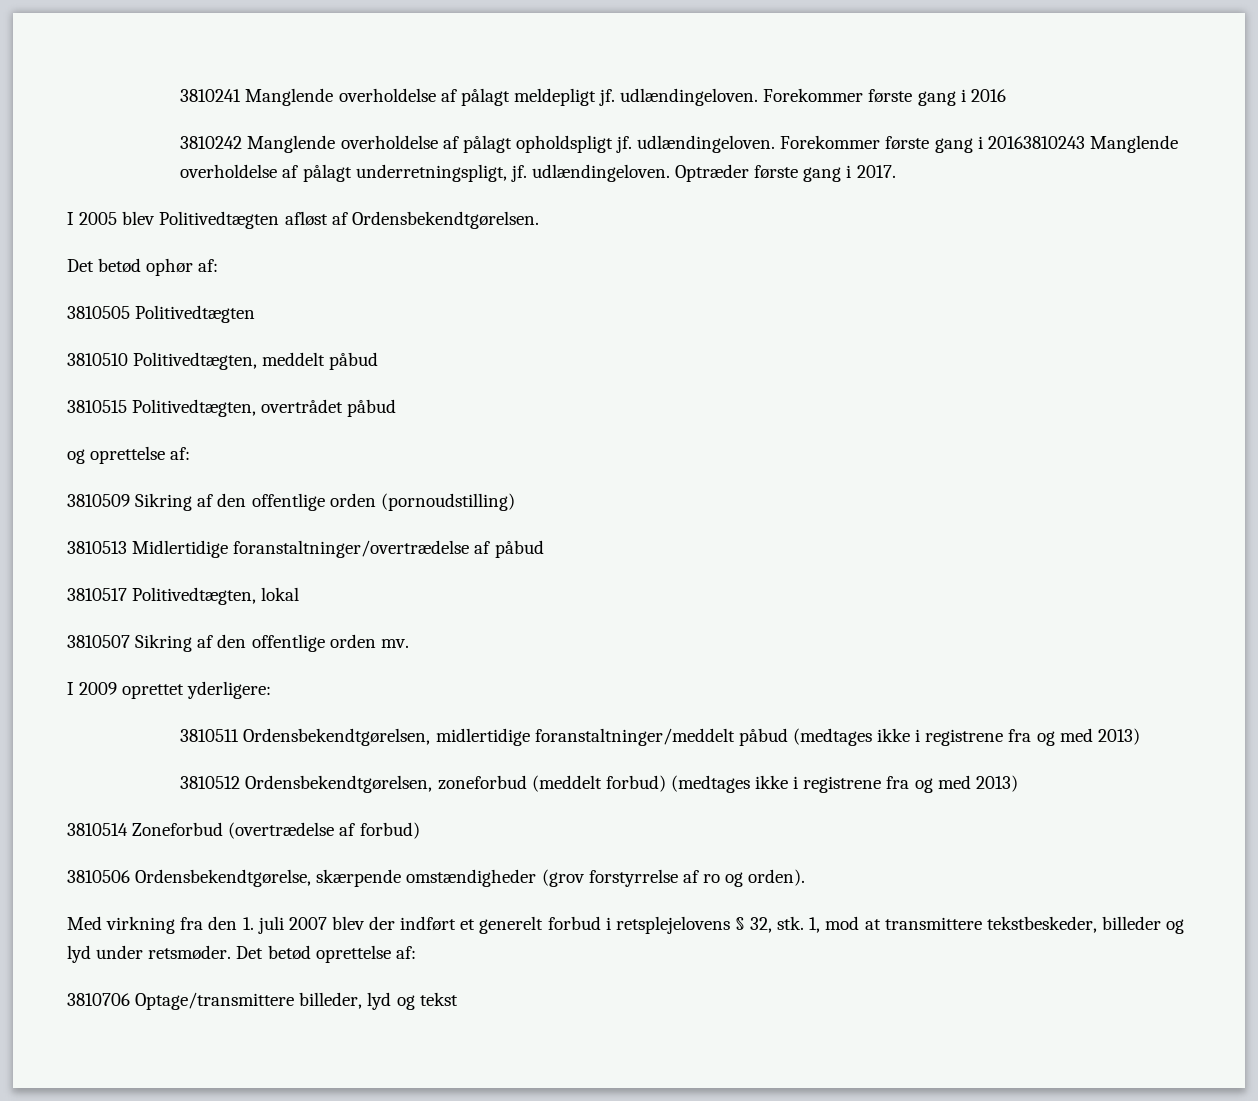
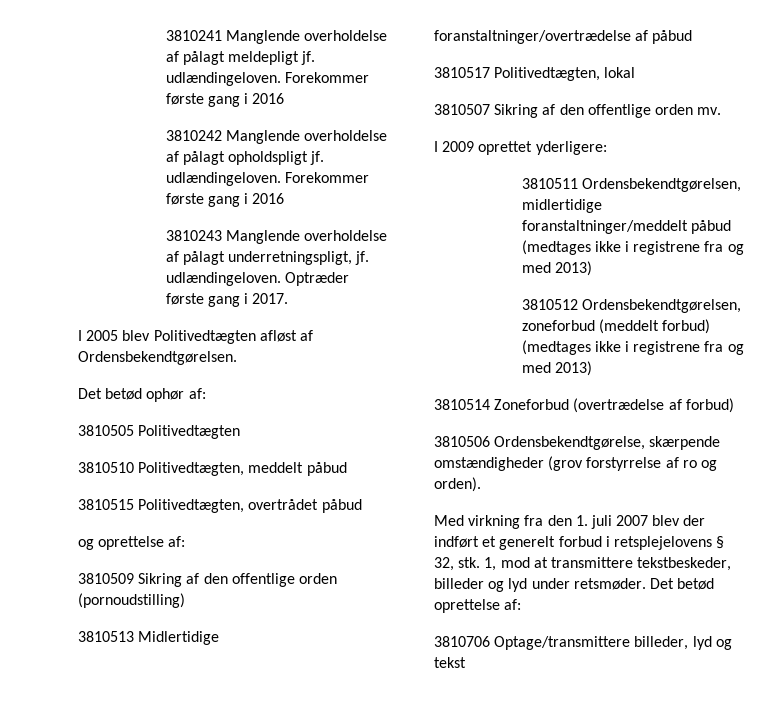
- 3810242 Manglende overholdelse af pålagt opholdspligt jf. udlændingeloven. Forekommer første gang i 20163810243 Manglende overholdelse af pålagt underretningspligt, jf. udlændingeloven.
+ 3810242 Manglende overholdelse af pålagt opholdspligt jf. udlændingeloven. Forekommer første gang i 2016
+ 3810243 Manglende overholdelse af pålagt underretningspligt, jf. udlændingeloven.

